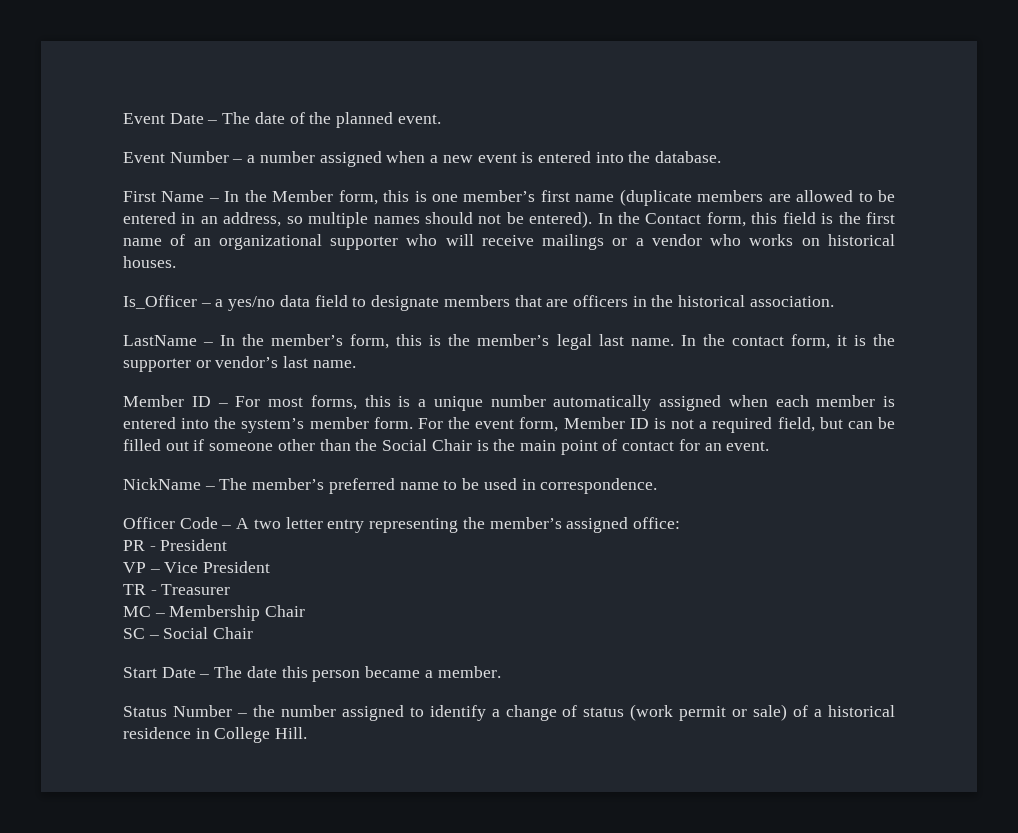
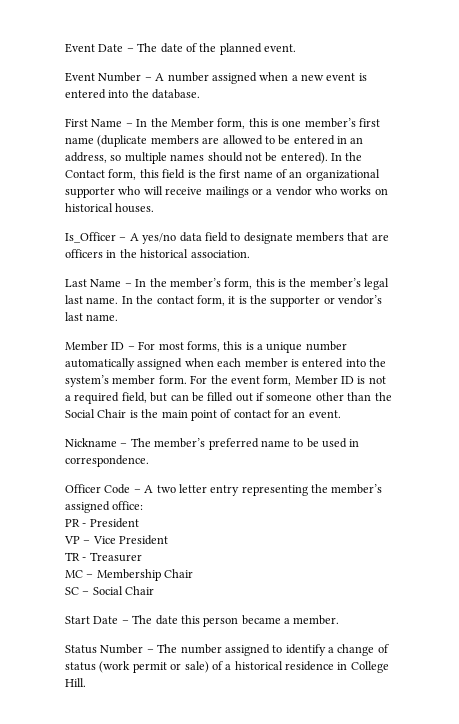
- Event Number – a number assigned when a new event is entered into the database.
+ Event Number – A number assigned when a new event is entered into the database.
- Is_Officer – a yes/no data field to designate members that are officers in the historical association.
+ Is_Officer – A yes/no data field to designate members that are officers in the historical association.
- LastName – In the member’s form, this is the member’s legal last name.
+ Last Name – In the member’s form, this is the member’s legal last name.
- NickName – The member’s preferred name to be used in correspondence.
+ Nickname – The member’s preferred name to be used in correspondence.
- Status Number – the number assigned to identify a change of status (work permit or sale) of a historical residence in College Hill.
+ Status Number – The number assigned to identify a change of status (work permit or sale) of a historical residence in College Hill.

